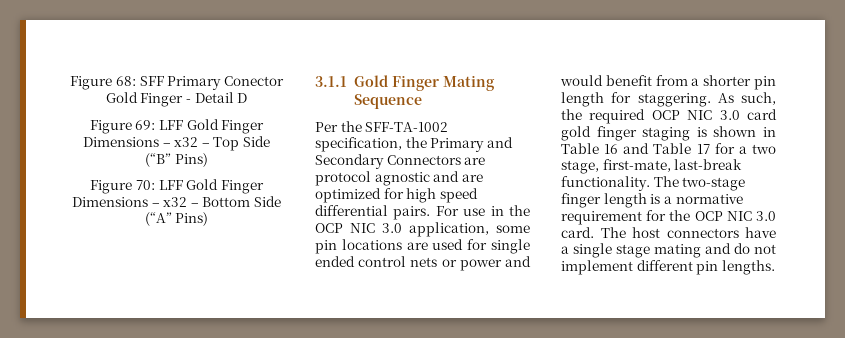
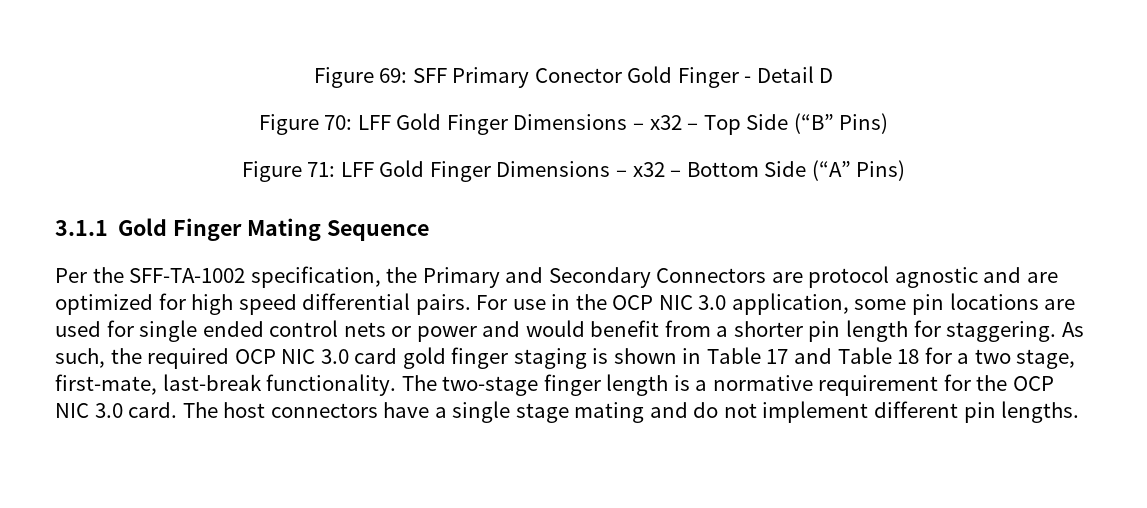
- Figure 68: SFF Primary Conector Gold Finger - Detail D
+ Figure 69: SFF Primary Conector Gold Finger - Detail D
- Figure 69: LFF Gold Finger Dimensions – x32 – Top Side (“B” Pins)
+ Figure 70: LFF Gold Finger Dimensions – x32 – Top Side (“B” Pins)
- Figure 70: LFF Gold Finger Dimensions – x32 – Bottom Side (“A” Pins)
+ Figure 71: LFF Gold Finger Dimensions – x32 – Bottom Side (“A” Pins)
- As such, the required OCP NIC 3.0 card gold finger staging is shown in Table 16 and Table 17 for a two stage, first-mate, last-break functionality.
+ As such, the required OCP NIC 3.0 card gold finger staging is shown in Table 17 and Table 18 for a two stage, first-mate, last-break functionality.

